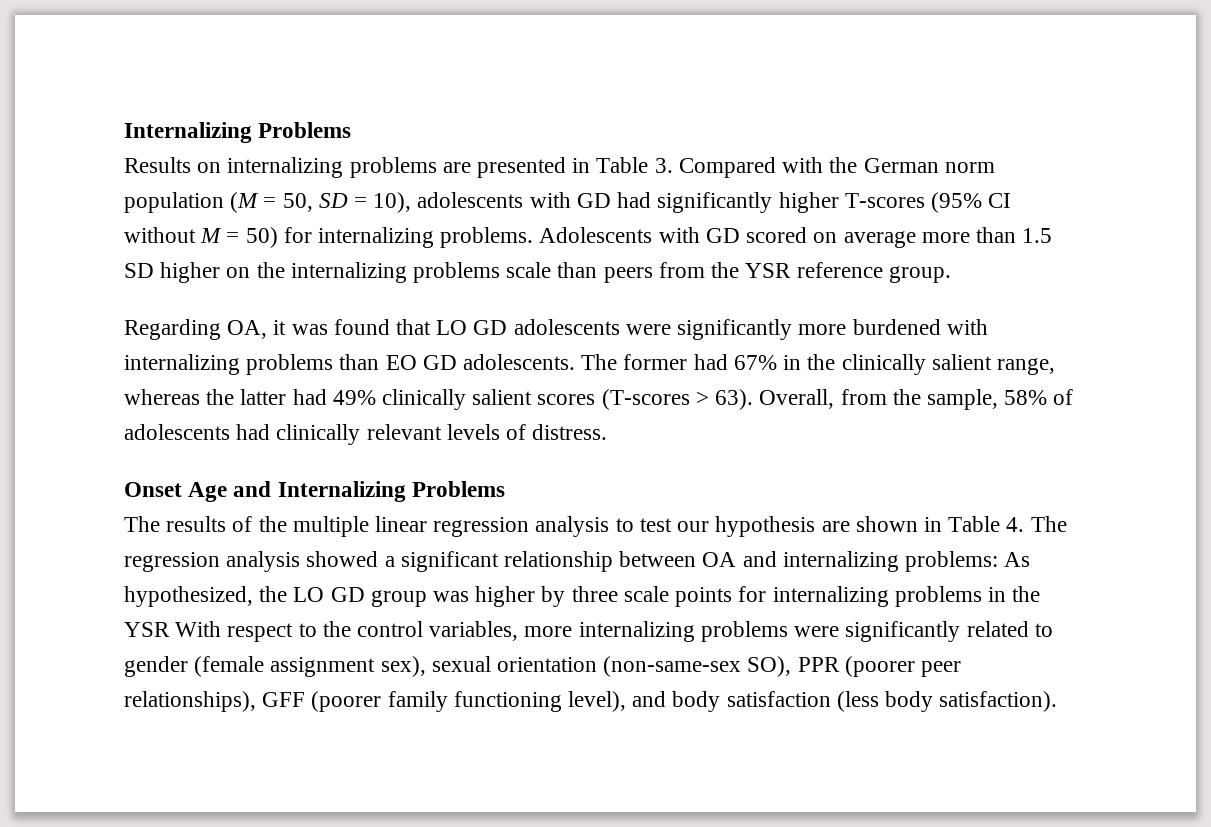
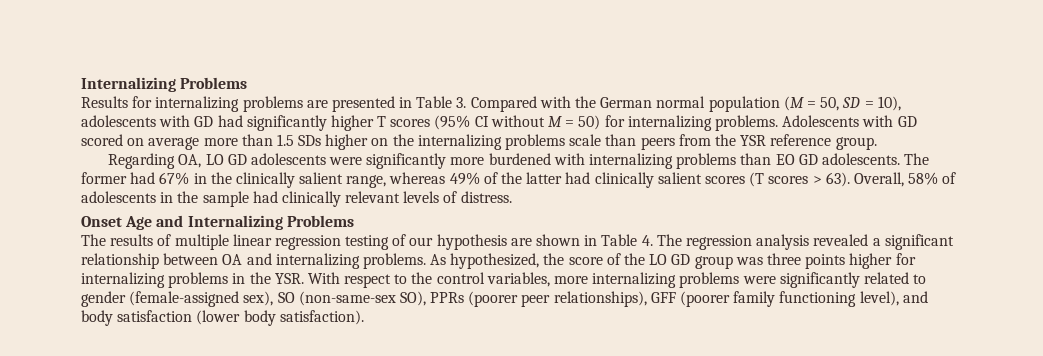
- Results on internalizing problems are presented in Table 3. Compared with the German norm population (M = 50, SD = 10), adolescents with GD had significantly higher T-scores (95% CI without M = 50) for internalizing problems.
+ Results for internalizing problems are presented in Table 3. Compared with the German normal population (M = 50, SD = 10), adolescents with GD had significantly higher T scores (95% CI without M = 50) for internalizing problems.
- Adolescents with GD scored on average more than 1.5 SD higher on the internalizing problems scale than peers from the YSR reference group.
+ Adolescents with GD scored on average more than 1.5 SDs higher on the internalizing problems scale than peers from the YSR reference group.
- Regarding OA, it was found that LO GD adolescents were significantly more burdened with internalizing problems than EO GD adolescents.
+ Regarding OA, LO GD adolescents were significantly more burdened with internalizing problems than EO GD adolescents.
- The former had 67% in the clinically salient range, whereas the latter had 49% clinically salient scores (T-scores > 63).
+ The former had 67% in the clinically salient range, whereas 49% of the latter had clinically salient scores (T scores > 63).
- Overall, from the sample, 58% of adolescents had clinically relevant levels of distress.
+ Overall, 58% of adolescents in the sample had clinically relevant levels of distress.
- The results of the multiple linear regression analysis to test our hypothesis are shown in Table 4. The regression analysis showed a significant relationship between OA and internalizing problems:
+ The results of multiple linear regression testing of our hypothesis are shown in Table 4. The regression analysis revealed a significant relationship between OA and internalizing problems.
- As hypothesized, the LO GD group was higher by three scale points for internalizing problems in the YSR With respect to the control variables, more internalizing problems were significantly related to gender (female assignment sex), sexual orientation (non-same-sex SO), PPR (poorer peer relationships), GFF (poorer family functioning level), and body satisfaction (less body satisfaction).
+ As hypothesized, the score of the LO GD group was three points higher for internalizing problems in the YSR. With respect to the control variables, more internalizing problems were significantly related to gender (female-assigned sex), SO (non-same-sex SO), PPRs (poorer peer relationships), GFF (poorer family functioning level), and body satisfaction (lower body satisfaction).

